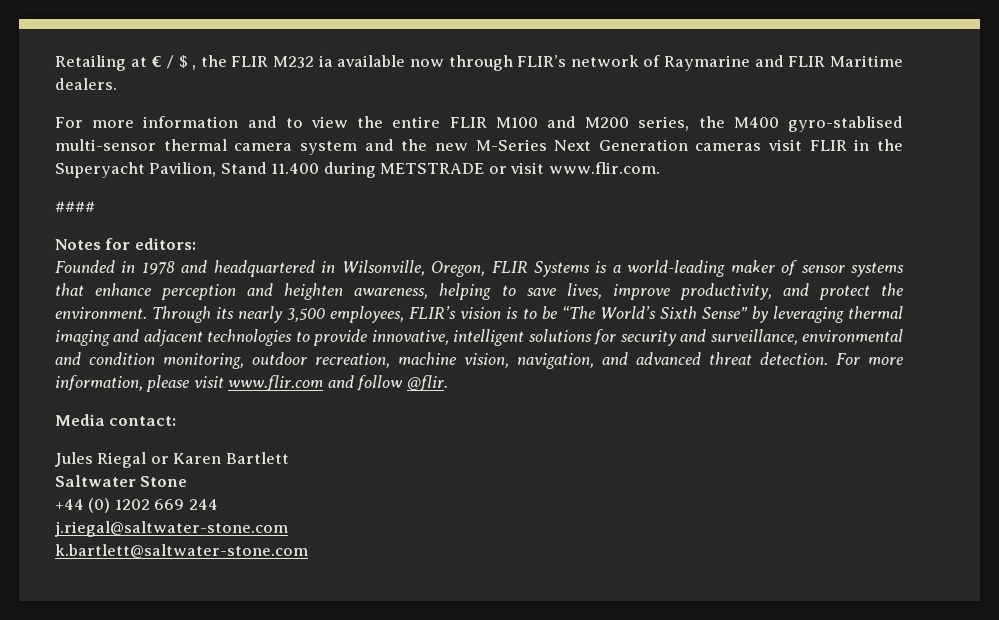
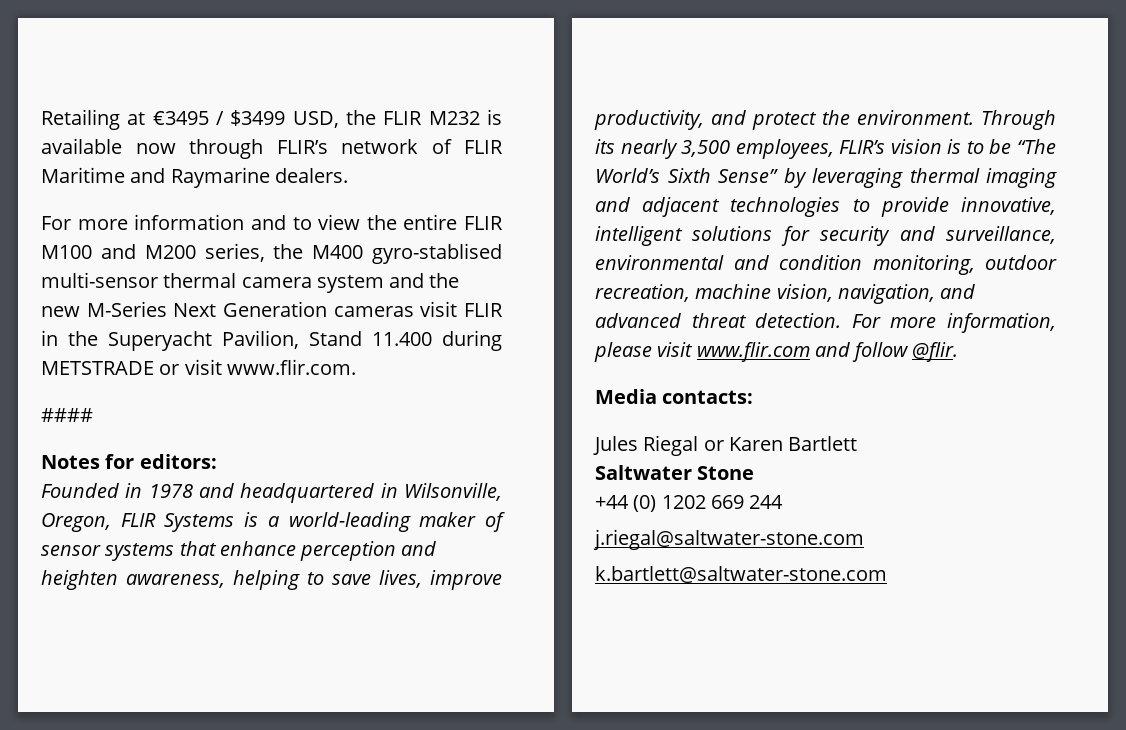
- Retailing at € / $ , the FLIR M232 ia available now through FLIR’s network of Raymarine and FLIR Maritime dealers.
+ Retailing at €3495 / $3499 USD, the FLIR M232 is available now through FLIR’s network of FLIR Maritime and Raymarine dealers.
- Media contact:
+ Media contacts:

